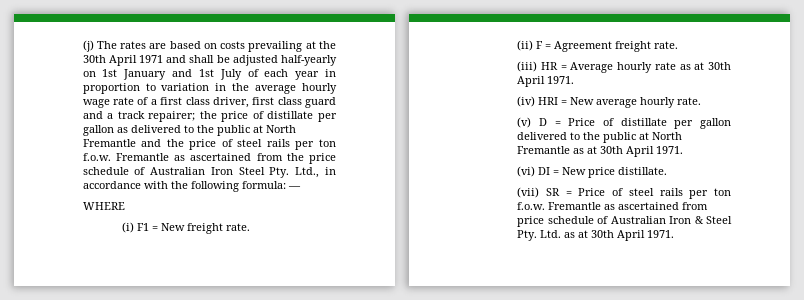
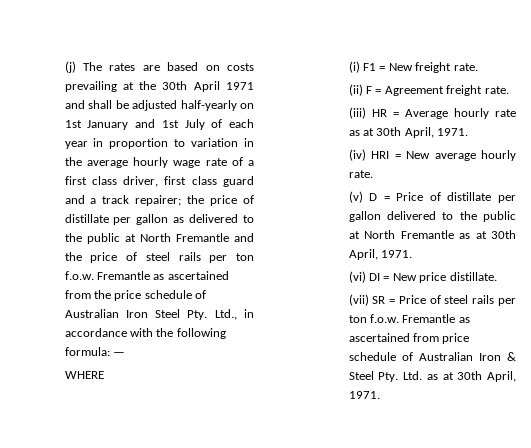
- (iii) HR = Average hourly rate as at 30th April 1971.
+ (iii) HR = Average hourly rate as at 30th April, 1971.
- (v) D = Price of distillate per gallon delivered to the public at North Fremantle as at 30th April 1971.
+ (v) D = Price of distillate per gallon delivered to the public at North Fremantle as at 30th April, 1971.
- (vii) SR = Price of steel rails per ton f.o.w. Fremantle as ascertained from price schedule of Australian Iron & Steel Pty. Ltd. as at 30th April 1971.
+ (vii) SR = Price of steel rails per ton f.o.w. Fremantle as ascertained from price schedule of Australian Iron & Steel Pty. Ltd. as at 30th April, 1971.

